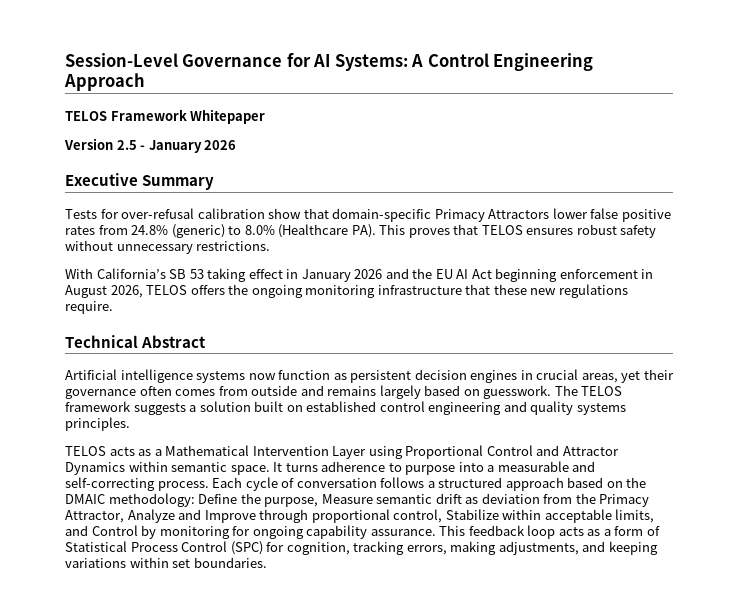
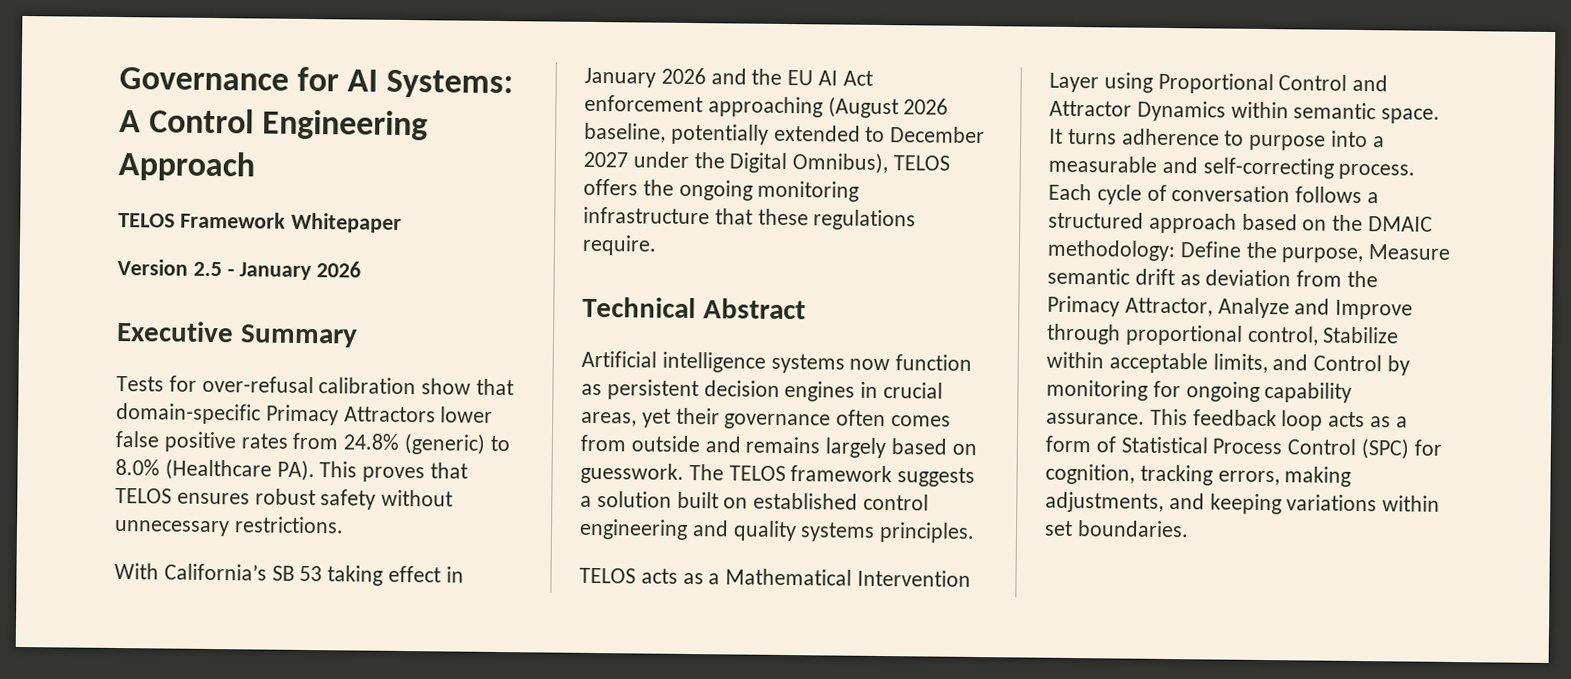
- Session-Level Governance for AI Systems: A Control Engineering Approach
+ Governance for AI Systems: A Control Engineering Approach
- With California’s SB 53 taking effect in January 2026 and the EU AI Act beginning enforcement in August 2026, TELOS offers the ongoing monitoring infrastructure that these new regulations require.
+ With California’s SB 53 taking effect in January 2026 and the EU AI Act enforcement approaching (August 2026 baseline, potentially extended to December 2027 under the Digital Omnibus), TELOS offers the ongoing monitoring infrastructure that these regulations require.

